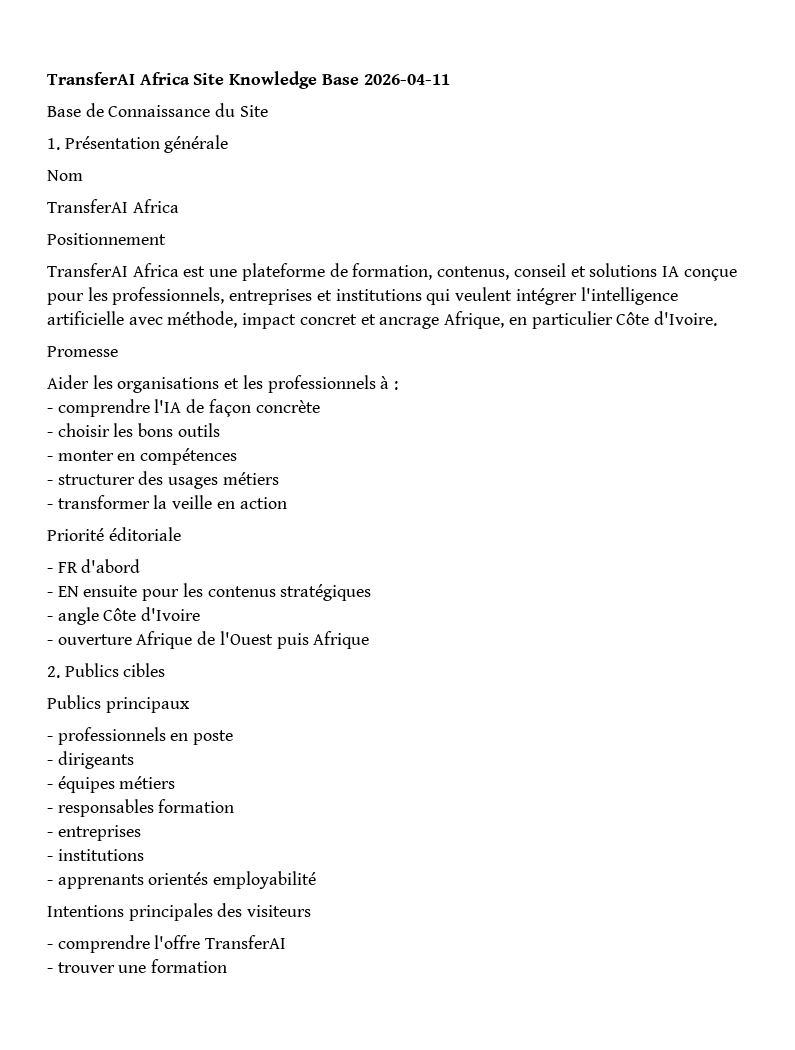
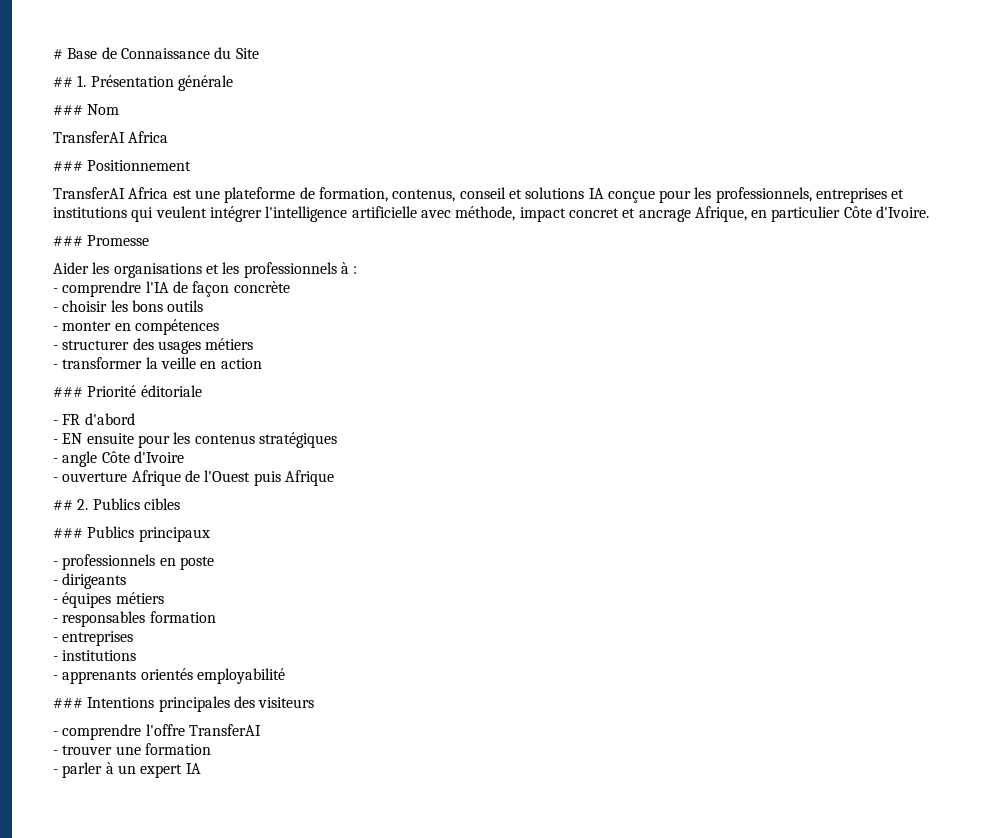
- TransferAI Africa Site Knowledge Base 2026-04-11
- Base de Connaissance du Site
+ # Base de Connaissance du Site
- 1. Présentation générale
+ ## 1. Présentation générale
- Nom
+ ### Nom
- Positionnement
+ ### Positionnement
- Promesse
+ ### Promesse
- Priorité éditoriale
+ ### Priorité éditoriale
- 2. Publics cibles
+ ## 2. Publics cibles
- Publics principaux
+ ### Publics principaux
- Intentions principales des visiteurs
+ ### Intentions principales des visiteurs
+ - parler à un expert IA

